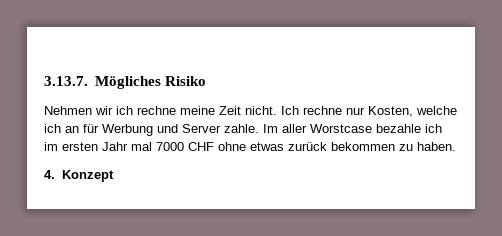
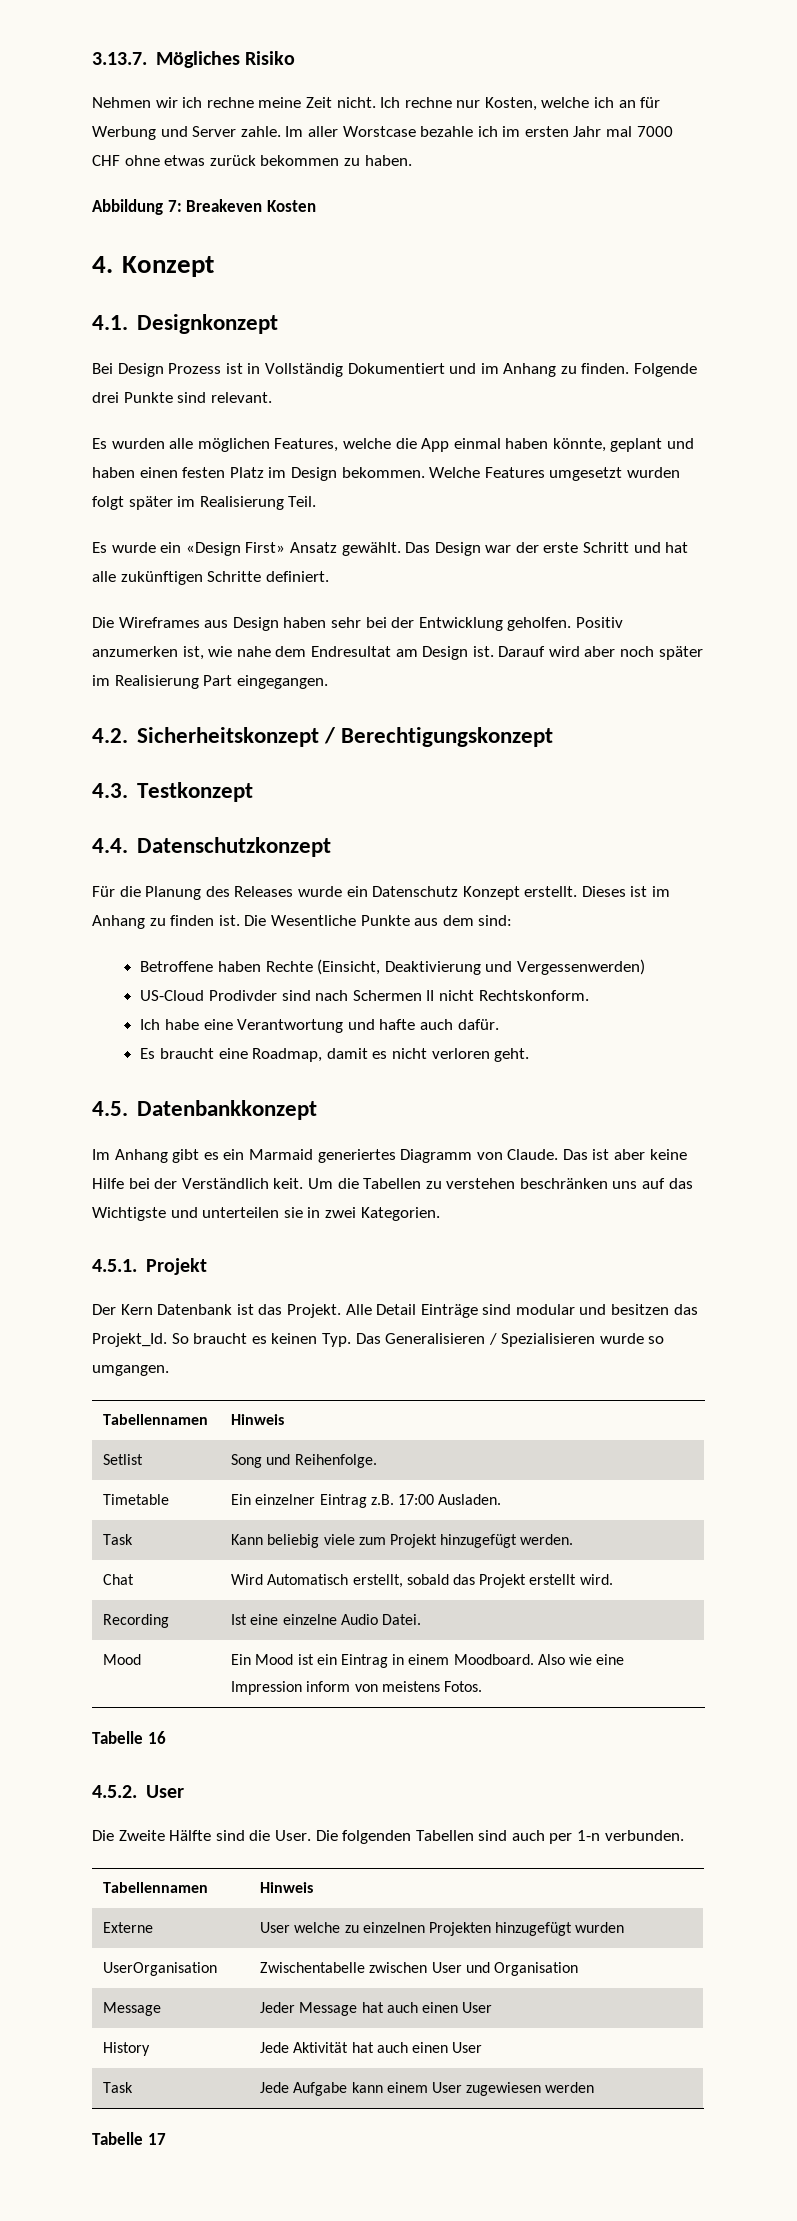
+ Abbildung 7: Breakeven Kosten
  4. Konzept
+ 4.1. Designkonzept
+ Bei Design Prozess ist in Vollständig Dokumentiert und im Anhang zu finden. Folgende drei Punkte sind relevant.
+ Es wurden alle möglichen Features, welche die App einmal haben könnte, geplant und haben einen festen Platz im Design bekommen. Welche Features umgesetzt wurden folgt später im Realisierung Teil.
+ Es wurde ein «Design First» Ansatz gewählt. Das Design war der erste Schritt und hat alle zukünftigen Schritte definiert.
+ Die Wireframes aus Design haben sehr bei der Entwicklung geholfen. Positiv anzumerken ist, wie nahe dem Endresultat am Design ist. Darauf wird aber noch später im Realisierung Part eingegangen.
+ 4.2. Sicherheitskonzept / Berechtigungskonzept
+ 4.3. Testkonzept
+ 4.4. Datenschutzkonzept
+ Für die Planung des Releases wurde ein Datenschutz Konzept erstellt. Dieses ist im Anhang zu finden ist. Die Wesentliche Punkte aus dem sind:
+ Betroffene haben Rechte (Einsicht, Deaktivierung und Vergessenwerden)
+ US-Cloud Prodivder sind nach Schermen II nicht Rechtskonform.
+ Ich habe eine Verantwortung und hafte auch dafür.
+ Es braucht eine Roadmap, damit es nicht verloren geht.
+ 4.5. Datenbankkonzept
+ Im Anhang gibt es ein Marmaid generiertes Diagramm von Claude. Das ist aber keine Hilfe bei der Verständlich keit. Um die Tabellen zu verstehen beschränken uns auf das Wichtigste und unterteilen sie in zwei Kategorien.
+ 4.5.1. Projekt
+ Der Kern Datenbank ist das Projekt. Alle Detail Einträge sind modular und besitzen das Projekt_Id. So braucht es keinen Typ. Das Generalisieren / Spezialisieren wurde so umgangen.
+ Tabellennamen | Hinweis
+ Setlist | Song und Reihenfolge.
+ Timetable | Ein einzelner Eintrag z.B. 17:00 Ausladen.
+ Task | Kann beliebig viele zum Projekt hinzugefügt werden.
+ Chat | Wird Automatisch erstellt, sobald das Projekt erstellt wird.
+ Recording | Ist eine einzelne Audio Datei.
+ Mood | Ein Mood ist ein Eintrag in einem Moodboard. Also wie eine Impression inform von meistens Fotos.
+ Tabelle 16
+ 4.5.2. User
+ Die Zweite Hälfte sind die User. Die folgenden Tabellen sind auch per 1-n verbunden.
+ Tabellennamen | Hinweis
+ Externe | User welche zu einzelnen Projekten hinzugefügt wurden
+ UserOrganisation | Zwischentabelle zwischen User und Organisation
+ Message | Jeder Message hat auch einen User
+ History | Jede Aktivität hat auch einen User
+ Task | Jede Aufgabe kann einem User zugewiesen werden
+ Tabelle 17

